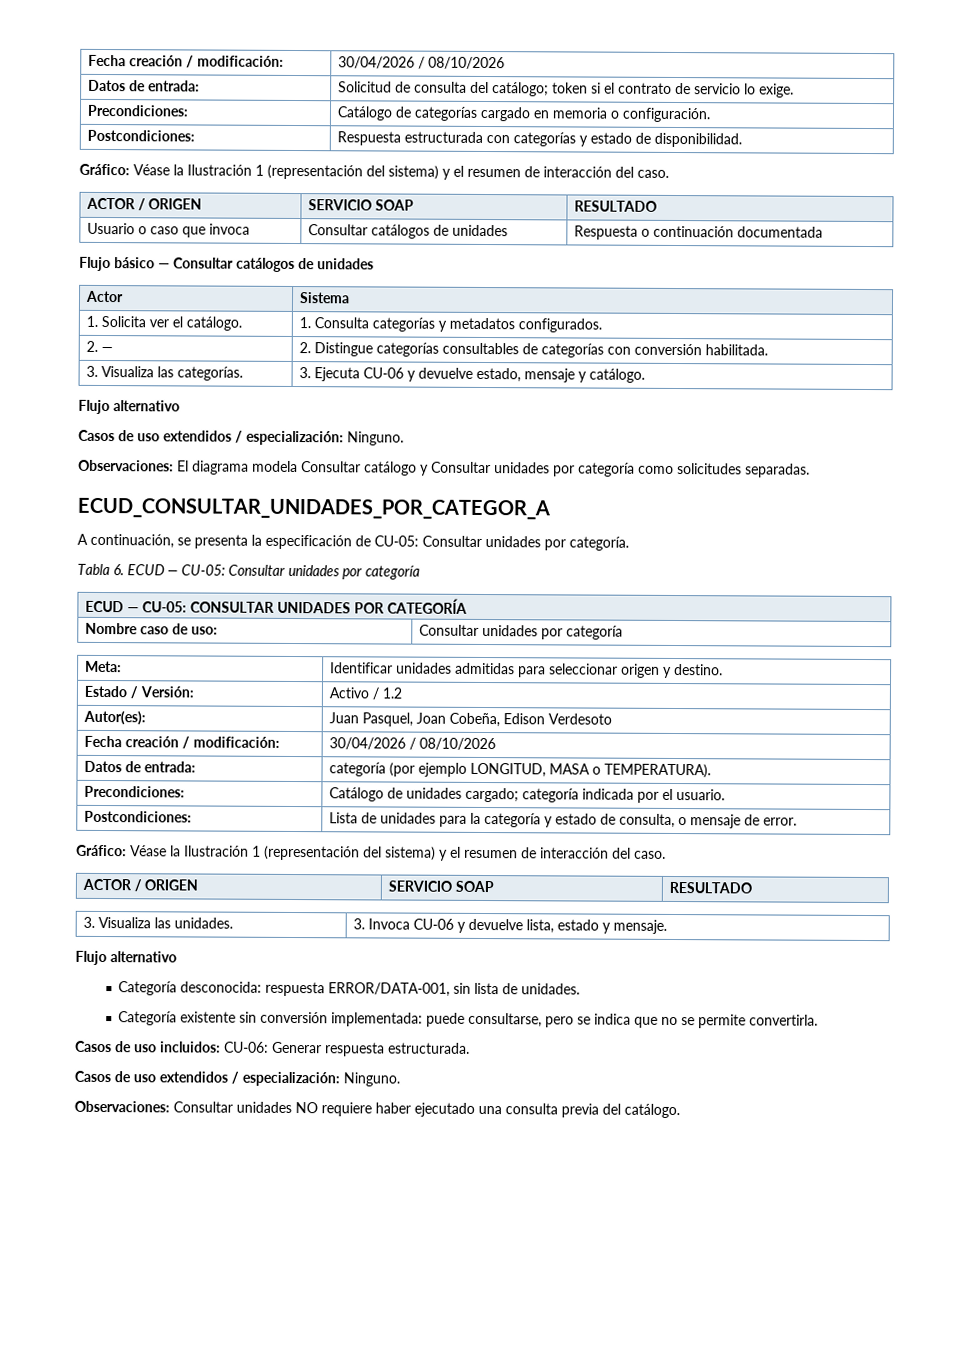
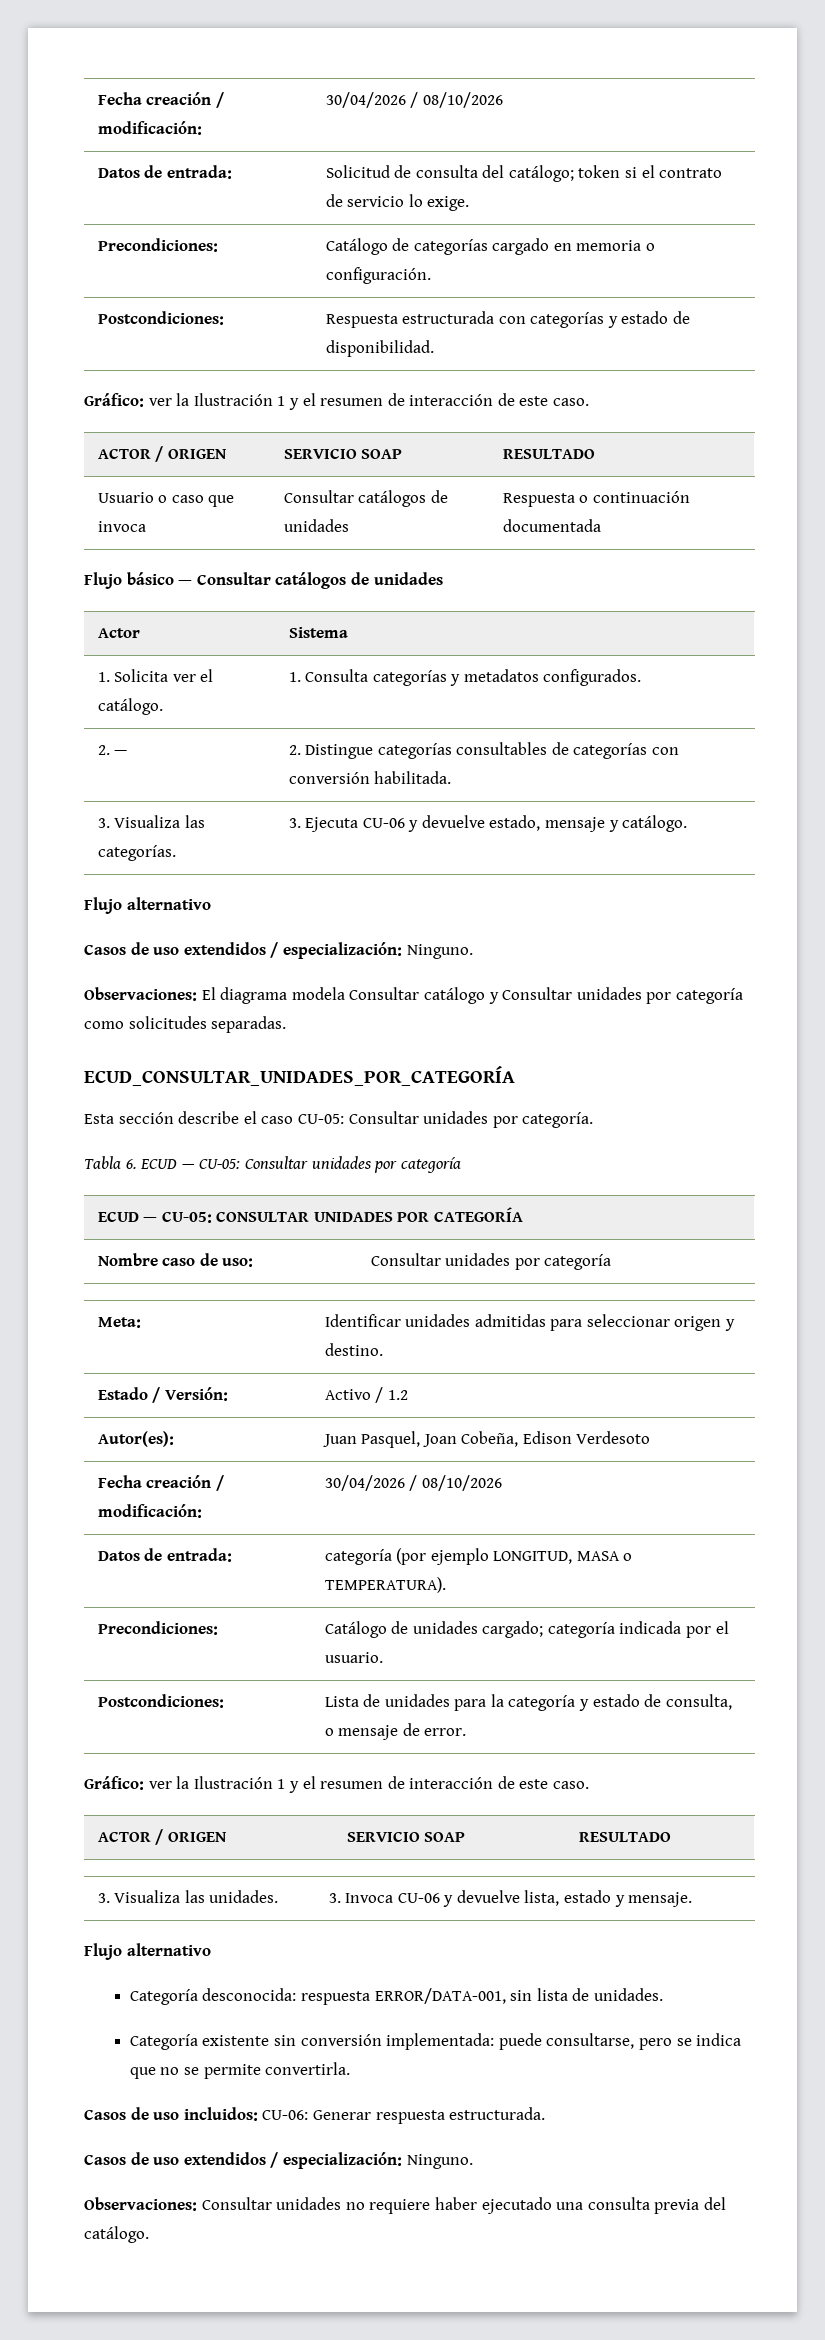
  Postcondiciones: | Respuesta estructurada con categorías y estado de disponibilidad.
- Gráfico: Véase la Ilustración 1 (representación del sistema) y el resumen de interacción del caso.
+ Gráfico: ver la Ilustración 1 y el resumen de interacción de este caso.
- ECUD_CONSULTAR_UNIDADES_POR_CATEGOR_A
- A continuación, se presenta la especificación de CU-05: Consultar unidades por categoría.
+ ECUD_CONSULTAR_UNIDADES_POR_CATEGORÍA
+ Esta sección describe el caso CU-05: Consultar unidades por categoría.
  Postcondiciones: | Lista de unidades para la categoría y estado de consulta, o mensaje de error.
- Gráfico: Véase la Ilustración 1 (representación del sistema) y el resumen de interacción del caso.
+ Gráfico: ver la Ilustración 1 y el resumen de interacción de este caso.
- Observaciones: Consultar unidades NO requiere haber ejecutado una consulta previa del catálogo.
+ Observaciones: Consultar unidades no requiere haber ejecutado una consulta previa del catálogo.

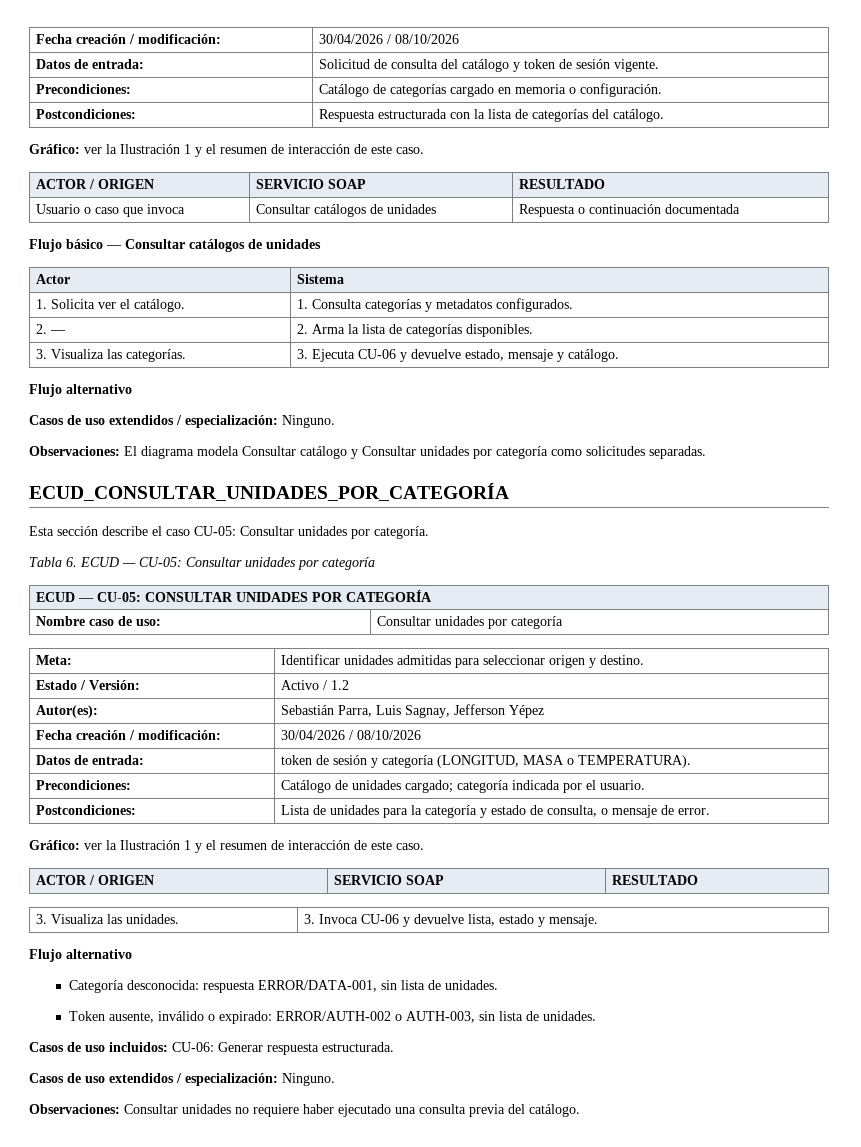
- Datos de entrada: | Solicitud de consulta del catálogo; token si el contrato de servicio lo exige.
+ Datos de entrada: | Solicitud de consulta del catálogo y token de sesión vigente.
- Postcondiciones: | Respuesta estructurada con categorías y estado de disponibilidad.
+ Postcondiciones: | Respuesta estructurada con la lista de categorías del catálogo.
- 2. — | 2. Distingue categorías consultables de categorías con conversión habilitada.
+ 2. — | 2. Arma la lista de categorías disponibles.
- Autor(es): | Juan Pasquel, Joan Cobeña, Edison Verdesoto
+ Autor(es): | Sebastián Parra, Luis Sagnay, Jefferson Yépez
- Datos de entrada: | categoría (por ejemplo LONGITUD, MASA o TEMPERATURA).
+ Datos de entrada: | token de sesión y categoría (LONGITUD, MASA o TEMPERATURA).
- Categoría existente sin conversión implementada: puede consultarse, pero se indica que no se permite convertirla.
+ Token ausente, inválido o expirado: ERROR/AUTH-002 o AUTH-003, sin lista de unidades.

